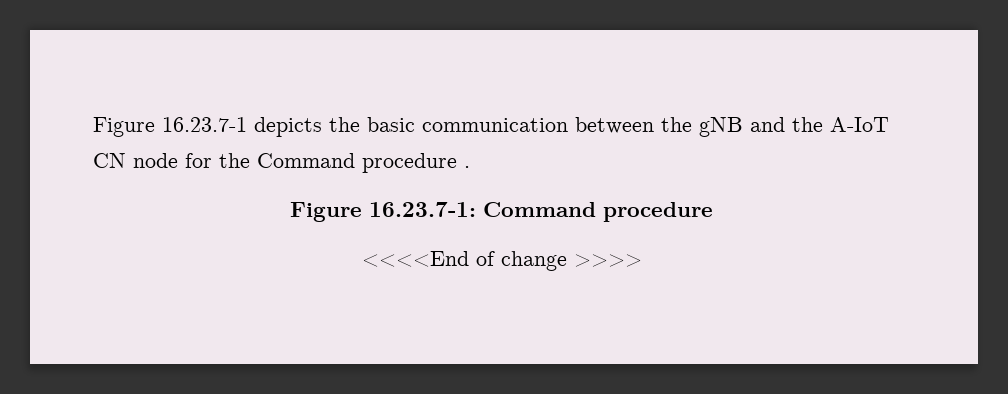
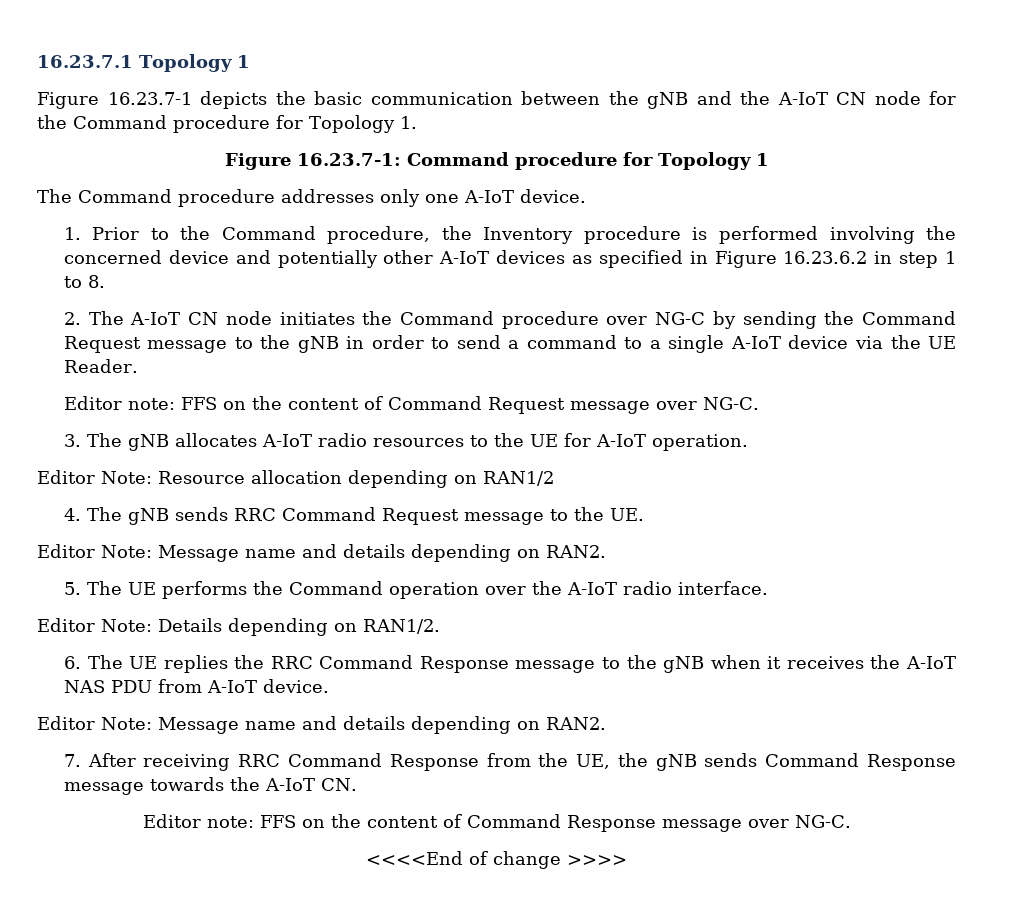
+ 16.23.7.1 Topology 1
- Figure 16.23.7-1 depicts the basic communication between the gNB and the A-IoT CN node for the Command procedure .
+ Figure 16.23.7-1 depicts the basic communication between the gNB and the A-IoT CN node for the Command procedure for Topology 1.
- Figure 16.23.7-1: Command procedure
+ Figure 16.23.7-1: Command procedure for Topology 1
+ The Command procedure addresses only one A-IoT device.
+ 1. Prior to the Command procedure, the Inventory procedure is performed involving the concerned device and potentially other A-IoT devices as specified in Figure 16.23.6.2 in step 1 to 8.
+ 2. The A-IoT CN node initiates the Command procedure over NG-C by sending the Command Request message to the gNB in order to send a command to a single A-IoT device via the UE Reader.
+ Editor note: FFS on the content of Command Request message over NG-C.
+ 3. The gNB allocates A-IoT radio resources to the UE for A-IoT operation.
+ Editor Note: Resource allocation depending on RAN1/2
+ 4. The gNB sends RRC Command Request message to the UE.
+ Editor Note: Message name and details depending on RAN2.
+ 5. The UE performs the Command operation over the A-IoT radio interface.
+ Editor Note: Details depending on RAN1/2.
+ 6. The UE replies the RRC Command Response message to the gNB when it receives the A-IoT NAS PDU from A-IoT device.
+ Editor Note: Message name and details depending on RAN2.
+ 7. After receiving RRC Command Response from the UE, the gNB sends Command Response message towards the A-IoT CN.
+ Editor note: FFS on the content of Command Response message over NG-C.

